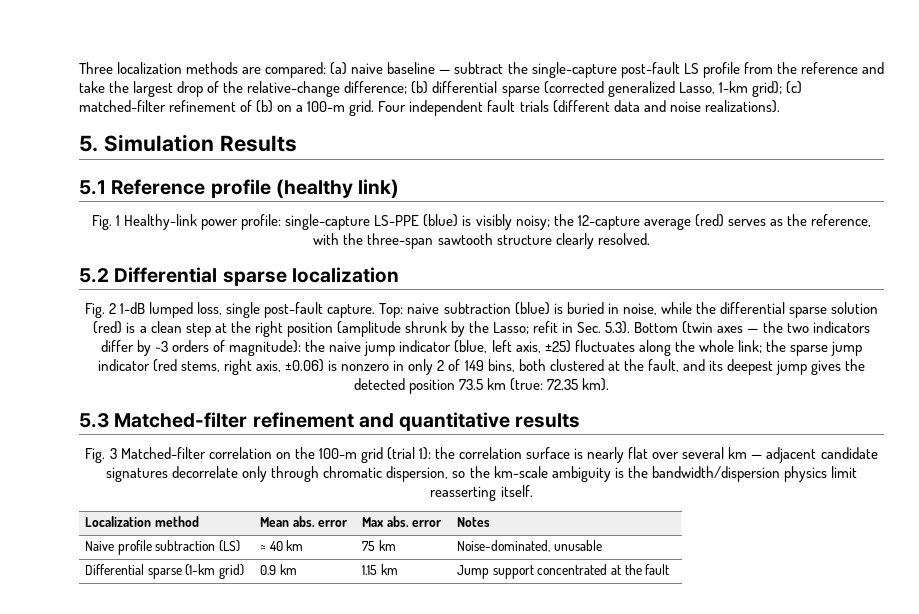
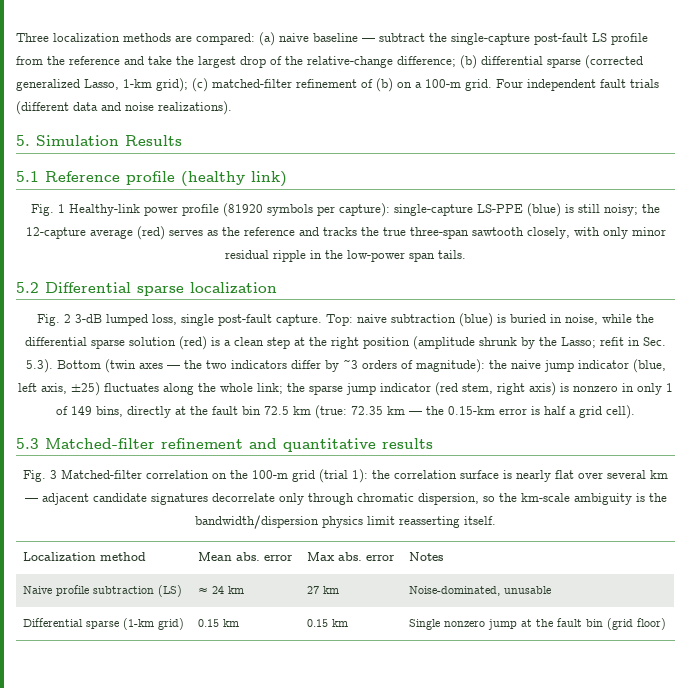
- Fig. 1 Healthy-link power profile: single-capture LS-PPE (blue) is visibly noisy; the 12-capture average (red) serves as the reference, with the three-span sawtooth structure clearly resolved.
+ Fig. 1 Healthy-link power profile (81920 symbols per capture): single-capture LS-PPE (blue) is still noisy; the 12-capture average (red) serves as the reference and tracks the true three-span sawtooth closely, with only minor residual ripple in the low-power span tails.
- Fig. 2 1-dB lumped loss, single post-fault capture.
+ Fig. 2 3-dB lumped loss, single post-fault capture.
- the sparse jump indicator (red stems, right axis, ±0.06) is nonzero in only 2 of 149 bins, both clustered at the fault, and its deepest jump gives the detected position 73.5 km (true: 72.35 km).
+ the sparse jump indicator (red stem, right axis) is nonzero in only 1 of 149 bins, directly at the fault bin 72.5 km (true: 72.35 km — the 0.15-km error is half a grid cell).
- Naive profile subtraction (LS) | ≈ 40 km | 75 km | Noise-dominated, unusable
+ Naive profile subtraction (LS) | ≈ 24 km | 27 km | Noise-dominated, unusable
- Differential sparse (1-km grid) | 0.9 km | 1.15 km | Jump support concentrated at the fault
+ Differential sparse (1-km grid) | 0.15 km | 0.15 km | Single nonzero jump at the fault bin (grid floor)

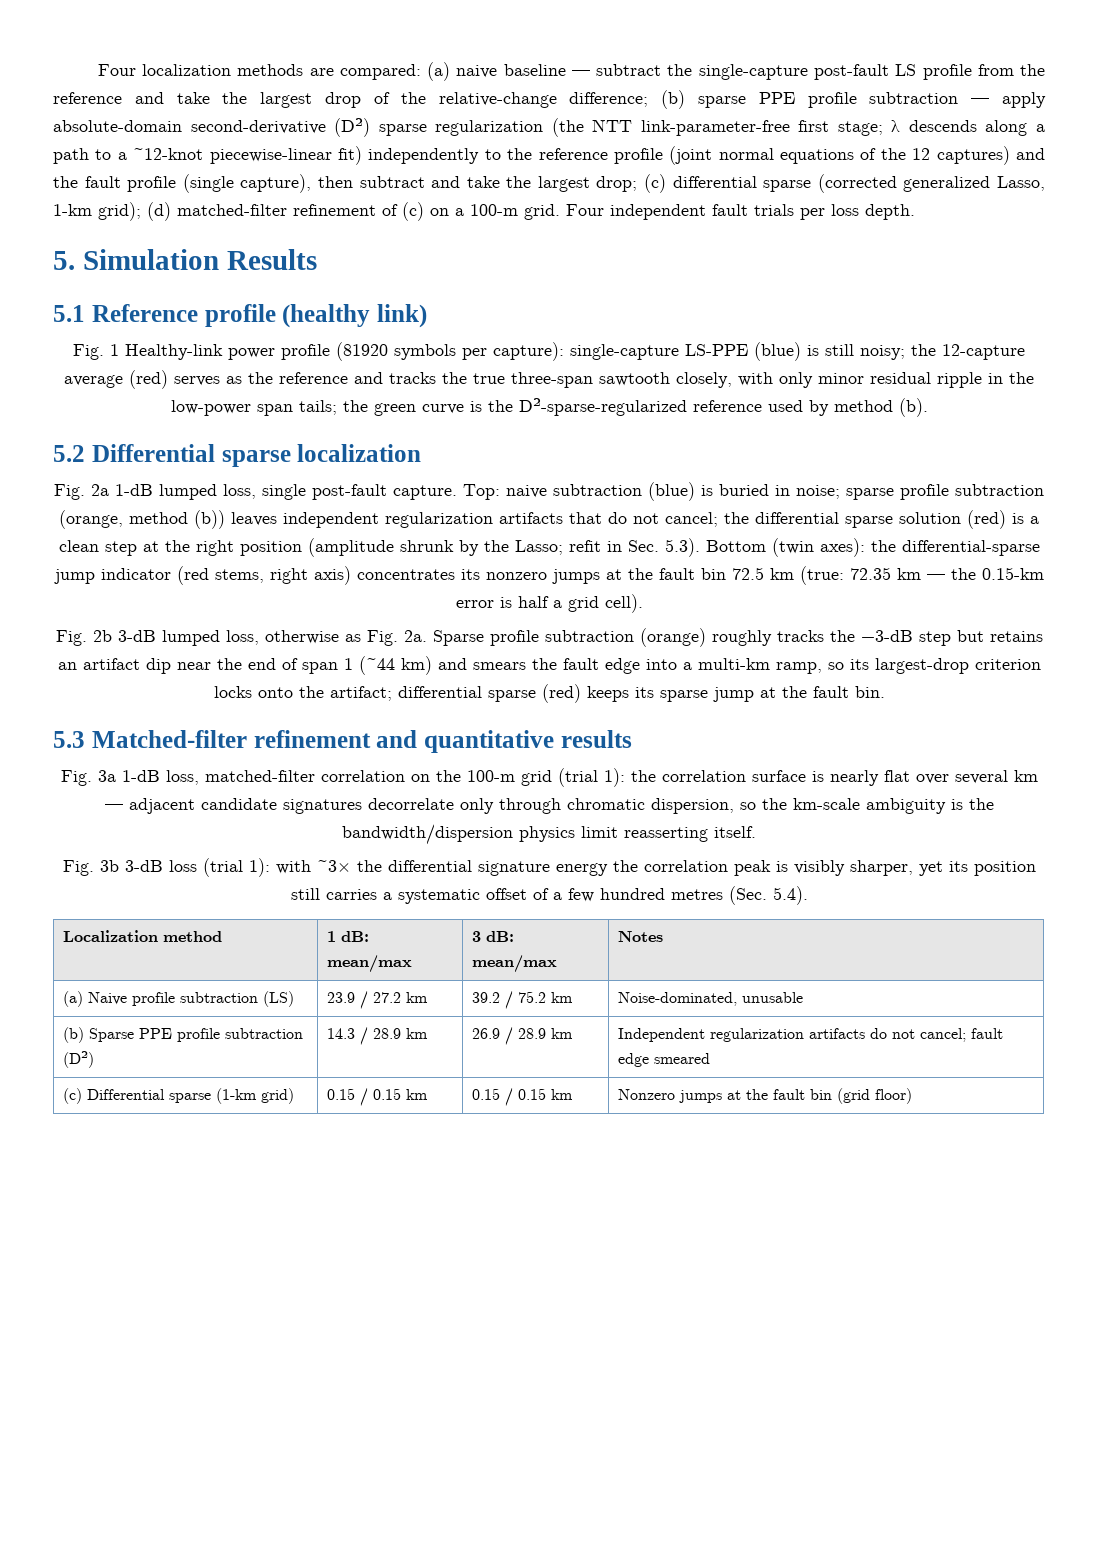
- Three localization methods are compared: (a) naive baseline — subtract the single-capture post-fault LS profile from the reference and take the largest drop of the relative-change difference; (b) differential sparse (corrected generalized Lasso, 1-km grid); (c) matched-filter refinement of (b) on a 100-m grid.
+ Four localization methods are compared: (a) naive baseline — subtract the single-capture post-fault LS profile from the reference and take the largest drop of the relative-change difference; (b) sparse PPE profile subtraction — apply absolute-domain second-derivative (D²) sparse regularization (the NTT link-parameter-free first stage; λ descends along a path to a ~12-knot piecewise-linear fit) independently to the reference profile (joint normal equations of the 12 captures) and the fault profile (single capture), then subtract and take the largest drop; (c) differential sparse (corrected generalized Lasso, 1-km grid); (d) matched-filter refinement of (c) on a 100-m grid.
- Four independent fault trials (different data and noise realizations).
+ Four independent fault trials per loss depth.
- Fig. 1 Healthy-link power profile (81920 symbols per capture): single-capture LS-PPE (blue) is still noisy; the 12-capture average (red) serves as the reference and tracks the true three-span sawtooth closely, with only minor residual ripple in the low-power span tails.
+ Fig. 1 Healthy-link power profile (81920 symbols per capture): single-capture LS-PPE (blue) is still noisy; the 12-capture average (red) serves as the reference and tracks the true three-span sawtooth closely, with only minor residual ripple in the low-power span tails; the green curve is the D²-sparse-regularized reference used by method (b).
- Fig. 2 3-dB lumped loss, single post-fault capture.
+ Fig. 2a 1-dB lumped loss, single post-fault capture.
- Top: naive subtraction (blue) is buried in noise, while the differential sparse solution (red) is a clean step at the right position (amplitude shrunk by the Lasso; refit in Sec. 5.3). Bottom (twin axes — the two indicators differ by ~3 orders of magnitude): the naive jump indicator (blue, left axis, ±25) fluctuates along the whole link; the sparse jump indicator (red stem, right axis) is nonzero in only 1 of 149 bins, directly at the fault bin 72.5 km (true: 72.35 km — the 0.15-km error is half a grid cell).
+ Top: naive subtraction (blue) is buried in noise; sparse profile subtraction (orange, method (b)) leaves independent regularization artifacts that do not cancel; the differential sparse solution (red) is a clean step at the right position (amplitude shrunk by the Lasso; refit in Sec. 5.3). Bottom (twin axes): the differential-sparse jump indicator (red stems, right axis) concentrates its nonzero jumps at the fault bin 72.5 km (true: 72.35 km — the 0.15-km error is half a grid cell).
+ Fig. 2b 3-dB lumped loss, otherwise as Fig. 2a. Sparse profile subtraction (orange) roughly tracks the −3-dB step but retains an artifact dip near the end of span 1 (~44 km) and smears the fault edge into a multi-km ramp, so its largest-drop criterion locks onto the artifact; differential sparse (red) keeps its sparse jump at the fault bin.
- Fig. 3 Matched-filter correlation on the 100-m grid (trial 1): the correlation surface is nearly flat over several km — adjacent candidate signatures decorrelate only through chromatic dispersion, so the km-scale ambiguity is the bandwidth/dispersion physics limit reasserting itself.
+ Fig. 3a 1-dB loss, matched-filter correlation on the 100-m grid (trial 1): the correlation surface is nearly flat over several km — adjacent candidate signatures decorrelate only through chromatic dispersion, so the km-scale ambiguity is the bandwidth/dispersion physics limit reasserting itself.
- Localization method | Mean abs. error | Max abs. error | Notes
+ Fig. 3b 3-dB loss (trial 1): with ~3× the differential signature energy the correlation peak is visibly sharper, yet its position still carries a systematic offset of a few hundred metres (Sec. 5.4).
+ Localization method | 1 dB: mean/max | 3 dB: mean/max | Notes
- Naive profile subtraction (LS) | ≈ 24 km | 27 km | Noise-dominated, unusable
- Differential sparse (1-km grid) | 0.15 km | 0.15 km | Single nonzero jump at the fault bin (grid floor)
+ (a) Naive profile subtraction (LS) | 23.9 / 27.2 km | 39.2 / 75.2 km | Noise-dominated, unusable
+ (b) Sparse PPE profile subtraction (D²) | 14.3 / 28.9 km | 26.9 / 28.9 km | Independent regularization artifacts do not cancel; fault edge smeared
+ (c) Differential sparse (1-km grid) | 0.15 / 0.15 km | 0.15 / 0.15 km | Nonzero jumps at the fault bin (grid floor)

